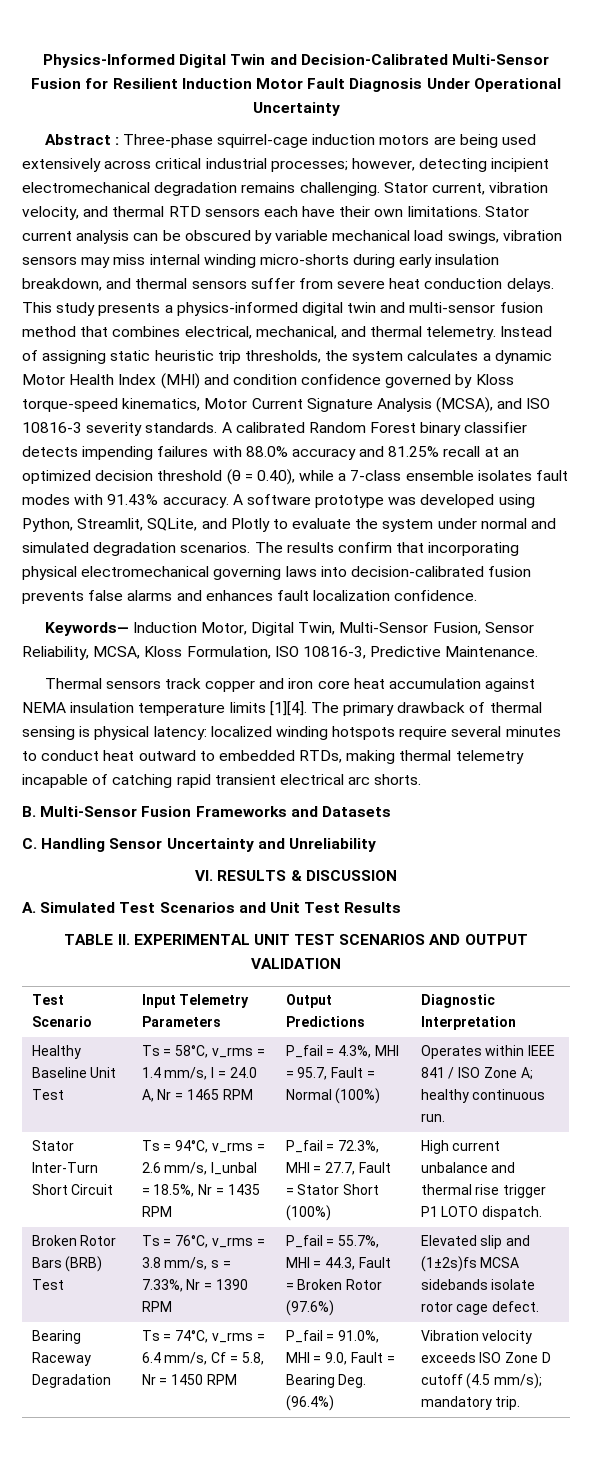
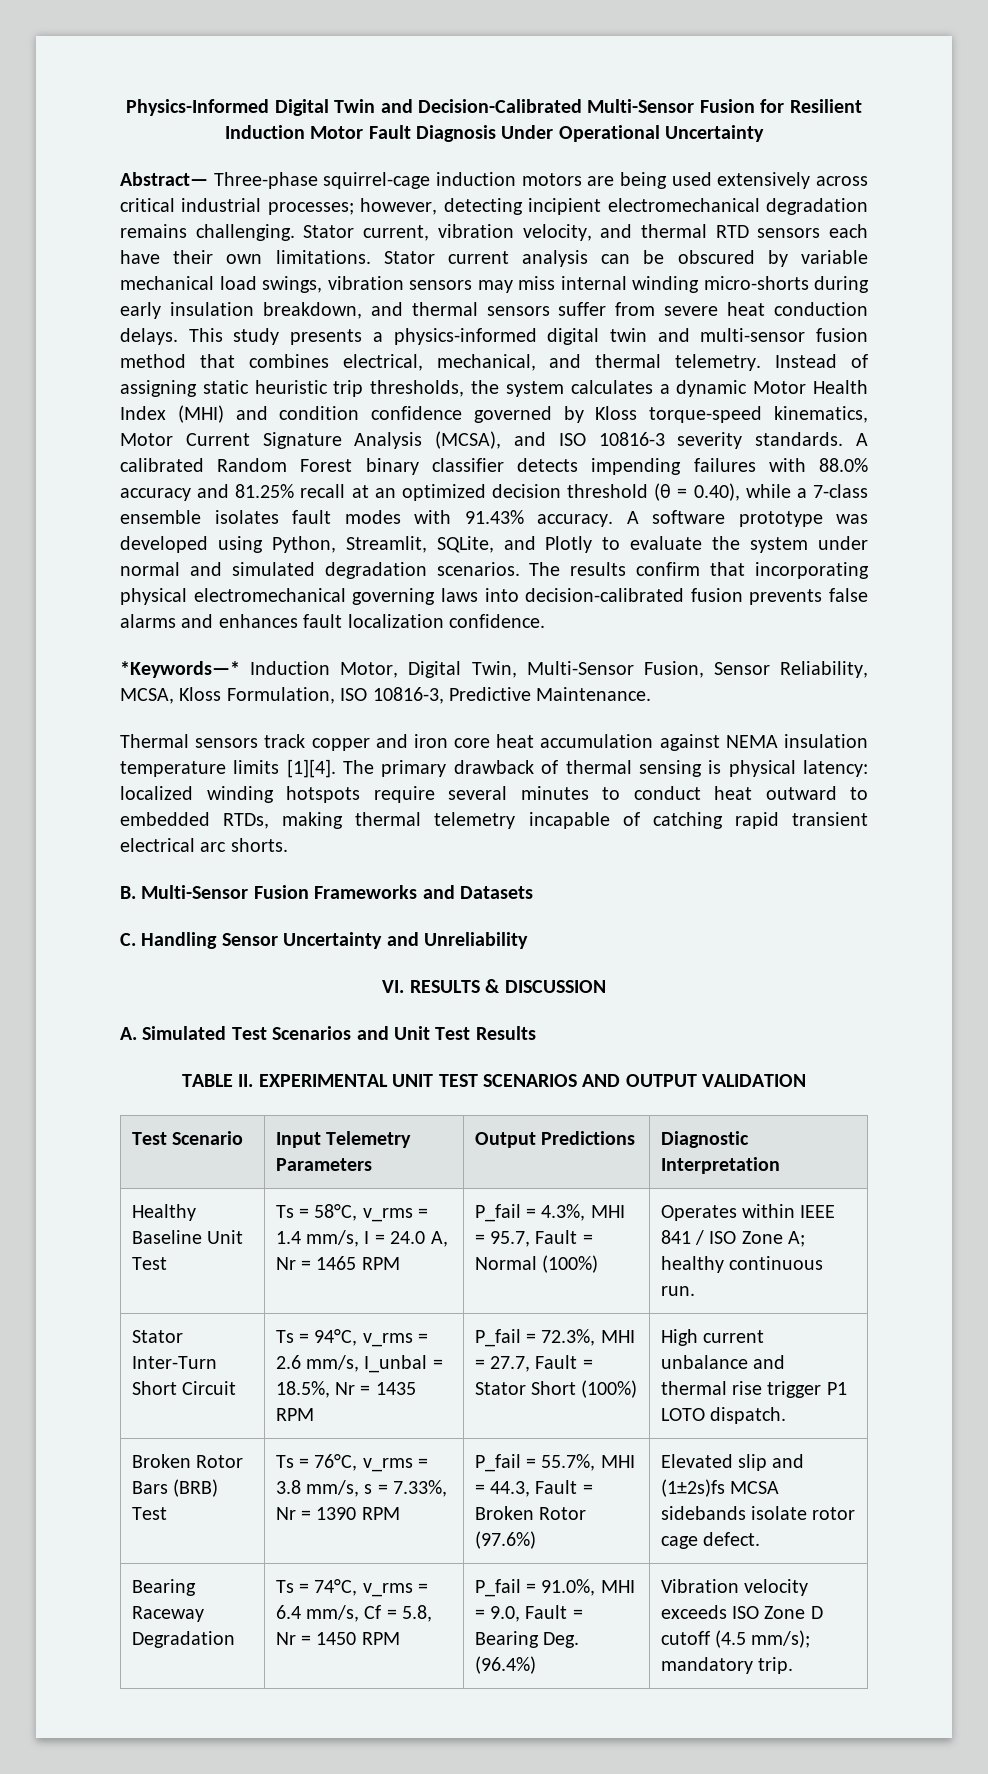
- Abstract : Three-phase squirrel-cage induction motors are being used extensively across critical industrial processes; however, detecting incipient electromechanical degradation remains challenging.
+ Abstract— Three-phase squirrel-cage induction motors are being used extensively across critical industrial processes; however, detecting incipient electromechanical degradation remains challenging.
- Keywords— Induction Motor, Digital Twin, Multi-Sensor Fusion, Sensor Reliability, MCSA, Kloss Formulation, ISO 10816-3, Predictive Maintenance.
+ *Keywords—* Induction Motor, Digital Twin, Multi-Sensor Fusion, Sensor Reliability, MCSA, Kloss Formulation, ISO 10816-3, Predictive Maintenance.

